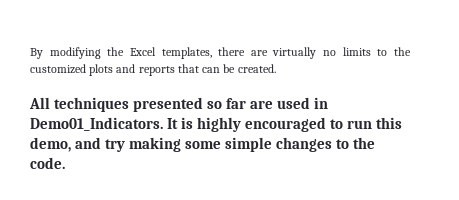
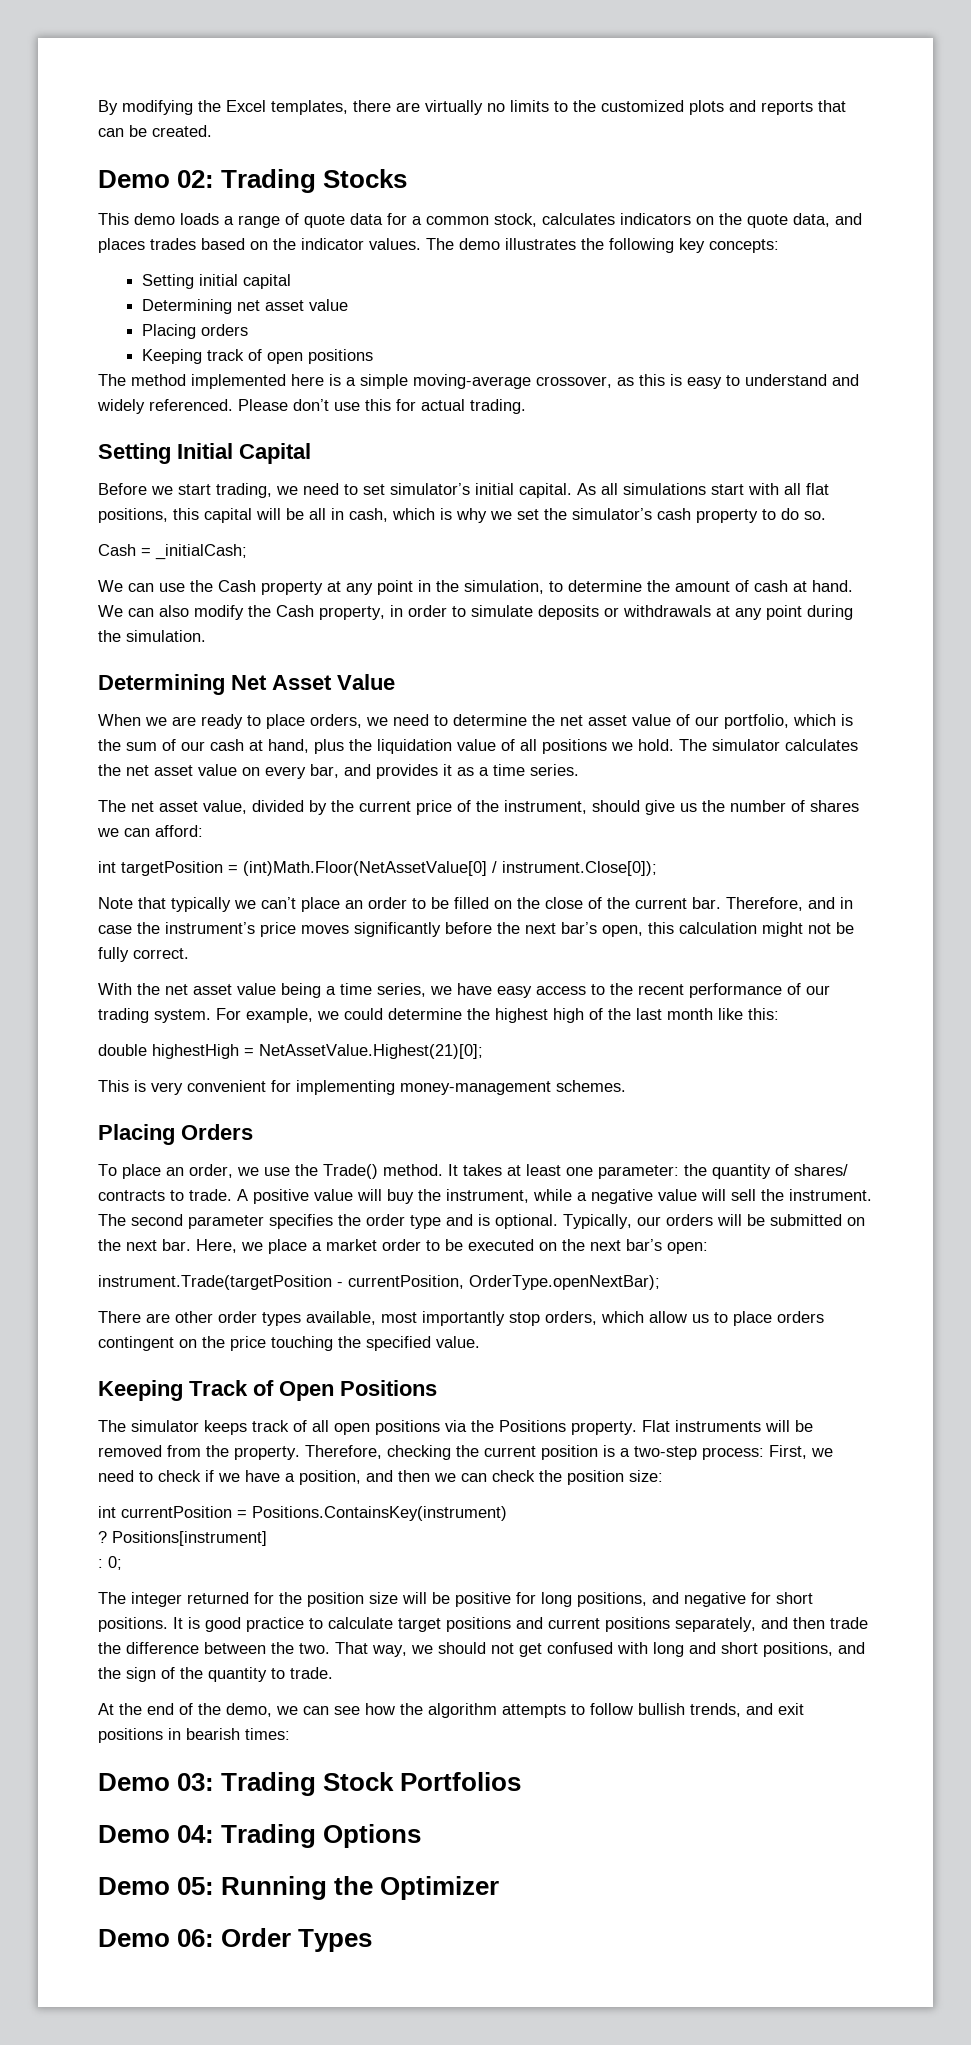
- All techniques presented so far are used in Demo01_Indicators. It is highly encouraged to run this demo, and try making some simple changes to the code.
+ Demo 02: Trading Stocks
+ This demo loads a range of quote data for a common stock, calculates indicators on the quote data, and places trades based on the indicator values. The demo illustrates the following key concepts:
+ Setting initial capital
+ Determining net asset value
+ Placing orders
+ Keeping track of open positions
+ The method implemented here is a simple moving-average crossover, as this is easy to understand and widely referenced. Please don’t use this for actual trading.
+ Setting Initial Capital
+ Before we start trading, we need to set simulator’s initial capital. As all simulations start with all flat positions, this capital will be all in cash, which is why we set the simulator’s cash property to do so.
+ Cash = _initialCash;
+ We can use the Cash property at any point in the simulation, to determine the amount of cash at hand. We can also modify the Cash property, in order to simulate deposits or withdrawals at any point during the simulation.
+ Determining Net Asset Value
+ When we are ready to place orders, we need to determine the net asset value of our portfolio, which is the sum of our cash at hand, plus the liquidation value of all positions we hold. The simulator calculates the net asset value on every bar, and provides it as a time series.
+ The net asset value, divided by the current price of the instrument, should give us the number of shares we can afford:
+ int targetPosition = (int)Math.Floor(NetAssetValue[0] / instrument.Close[0]);
+ Note that typically we can’t place an order to be filled on the close of the current bar. Therefore, and in case the instrument’s price moves significantly before the next bar’s open, this calculation might not be fully correct.
+ With the net asset value being a time series, we have easy access to the recent performance of our trading system. For example, we could determine the highest high of the last month like this:
+ double highestHigh = NetAssetValue.Highest(21)[0];
+ This is very convenient for implementing money-management schemes.
+ Placing Orders
+ To place an order, we use the Trade() method. It takes at least one parameter: the quantity of shares/ contracts to trade. A positive value will buy the instrument, while a negative value will sell the instrument. The second parameter specifies the order type and is optional. Typically, our orders will be submitted on the next bar. Here, we place a market order to be executed on the next bar’s open:
+ instrument.Trade(targetPosition - currentPosition, OrderType.openNextBar);
+ There are other order types available, most importantly stop orders, which allow us to place orders contingent on the price touching the specified value.
+ Keeping Track of Open Positions
+ The simulator keeps track of all open positions via the Positions property. Flat instruments will be removed from the property. Therefore, checking the current position is a two-step process: First, we need to check if we have a position, and then we can check the position size:
+ int currentPosition = Positions.ContainsKey(instrument)
+ ? Positions[instrument]
+ : 0;
+ The integer returned for the position size will be positive for long positions, and negative for short positions. It is good practice to calculate target positions and current positions separately, and then trade the difference between the two. That way, we should not get confused with long and short positions, and the sign of the quantity to trade.
+ At the end of the demo, we can see how the algorithm attempts to follow bullish trends, and exit positions in bearish times:
+ Demo 03: Trading Stock Portfolios
+ Demo 04: Trading Options
+ Demo 05: Running the Optimizer
+ Demo 06: Order Types

